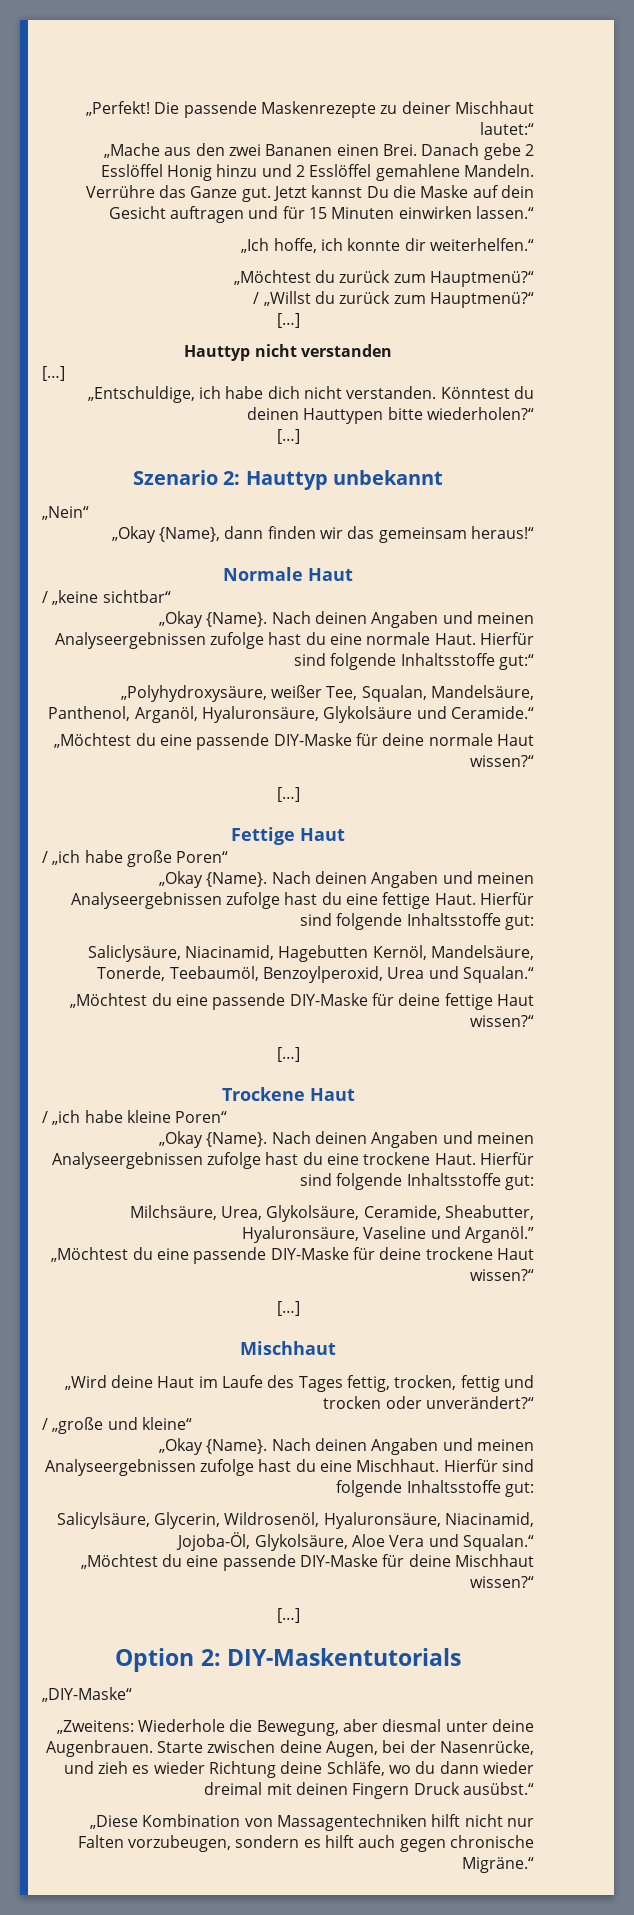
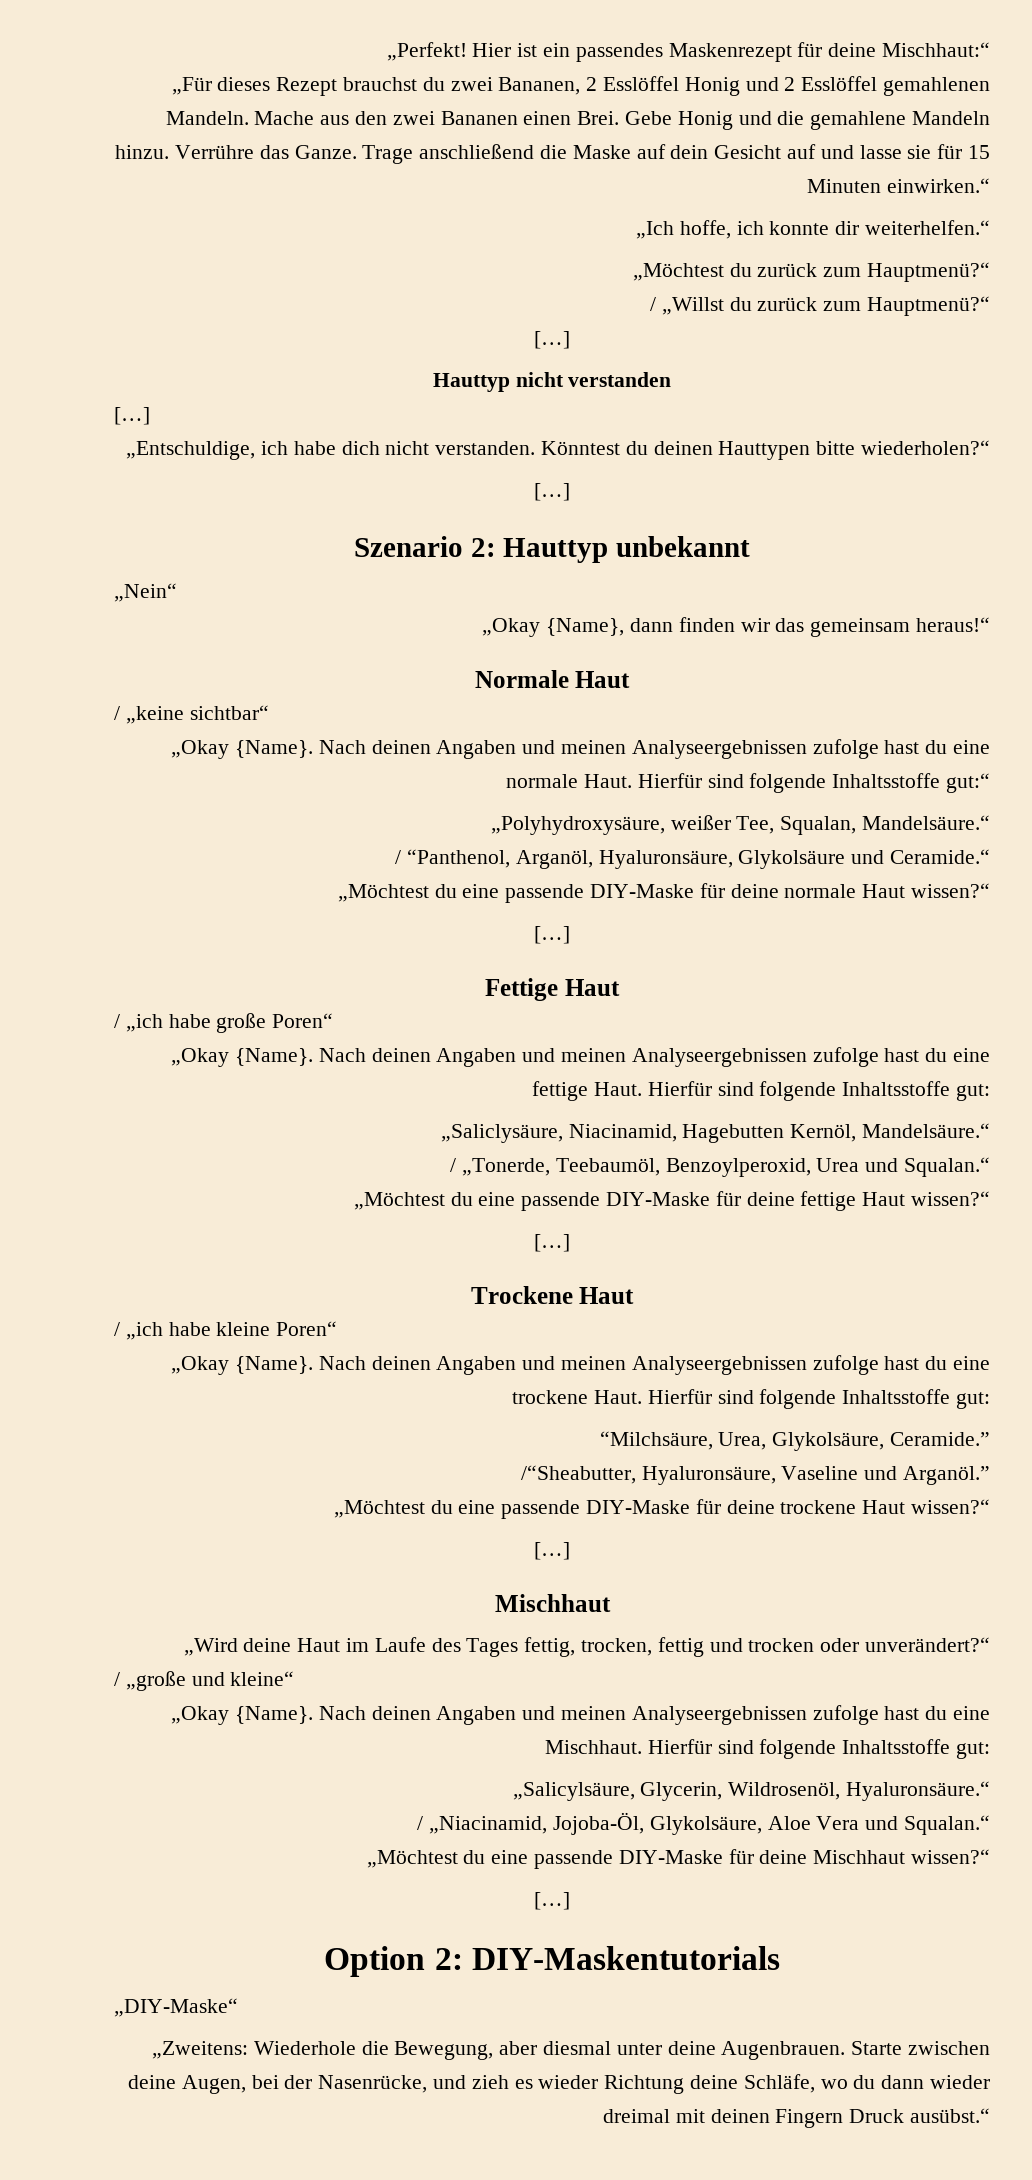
- Die passende Maskenrezepte zu deiner Mischhaut lautet:“
- „Mache aus den zwei Bananen einen Brei.
+ Hier ist ein passendes Maskenrezept für deine Mischhaut:“
+ „Für dieses Rezept brauchst du zwei Bananen, 2 Esslöffel Honig und 2 Esslöffel gemahlenen Mandeln. Mache aus den zwei Bananen einen Brei.
- Danach gebe 2 Esslöffel Honig hinzu und 2 Esslöffel gemahlene Mandeln. Verrühre das Ganze gut. Jetzt kannst Du die Maske auf dein Gesicht auftragen und für 15 Minuten einwirken lassen.“
+ Gebe Honig und die gemahlene Mandeln hinzu. Verrühre das Ganze. Trage anschließend die Maske auf dein Gesicht auf und lasse sie für 15 Minuten einwirken.“
- „Polyhydroxysäure, weißer Tee, Squalan, Mandelsäure, Panthenol, Arganöl, Hyaluronsäure, Glykolsäure und Ceramide.“
+ „Polyhydroxysäure, weißer Tee, Squalan, Mandelsäure.“
+ / “Panthenol, Arganöl, Hyaluronsäure, Glykolsäure und Ceramide.“
- Saliclysäure, Niacinamid, Hagebutten Kernöl, Mandelsäure, Tonerde, Teebaumöl, Benzoylperoxid, Urea und Squalan.“
+ „Saliclysäure, Niacinamid, Hagebutten Kernöl, Mandelsäure.“
+ / „Tonerde, Teebaumöl, Benzoylperoxid, Urea und Squalan.“
- Milchsäure, Urea, Glykolsäure, Ceramide, Sheabutter, Hyaluronsäure, Vaseline und Arganöl.”
+ “Milchsäure, Urea, Glykolsäure, Ceramide.”
+ /“Sheabutter, Hyaluronsäure, Vaseline und Arganöl.”
- Salicylsäure, Glycerin, Wildrosenöl, Hyaluronsäure, Niacinamid, Jojoba-Öl, Glykolsäure, Aloe Vera und Squalan.“
+ „Salicylsäure, Glycerin, Wildrosenöl, Hyaluronsäure.“
+ / „Niacinamid, Jojoba-Öl, Glykolsäure, Aloe Vera und Squalan.“
- „Diese Kombination von Massagentechniken hilft nicht nur Falten vorzubeugen, sondern es hilft auch gegen chronische Migräne.“

